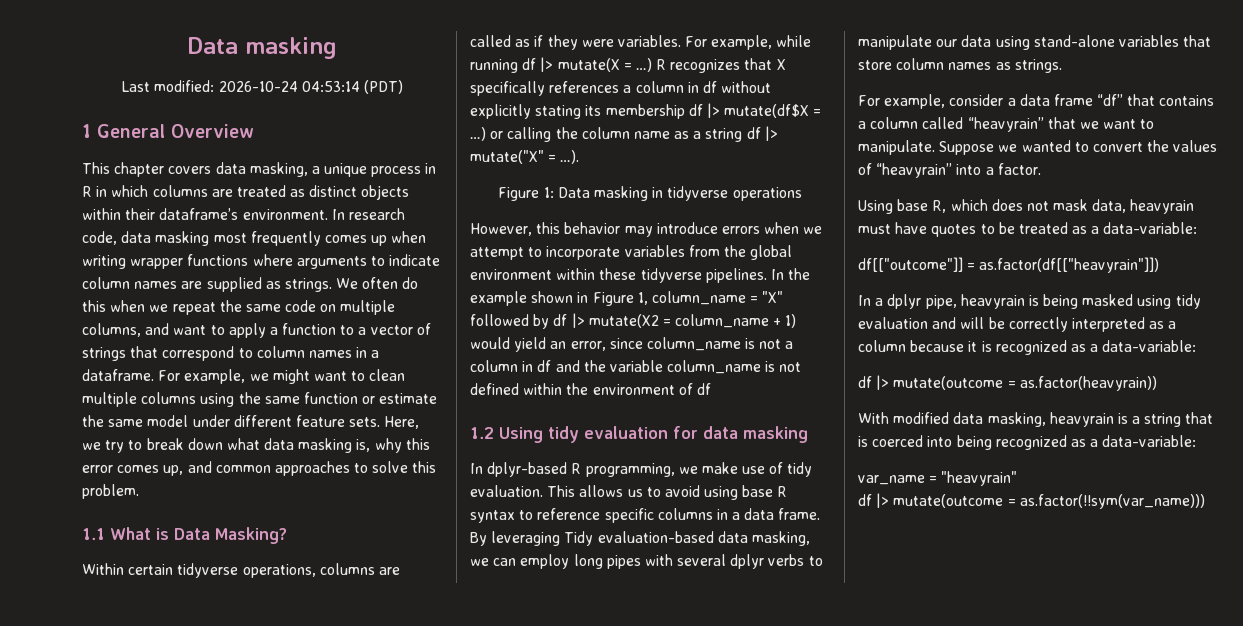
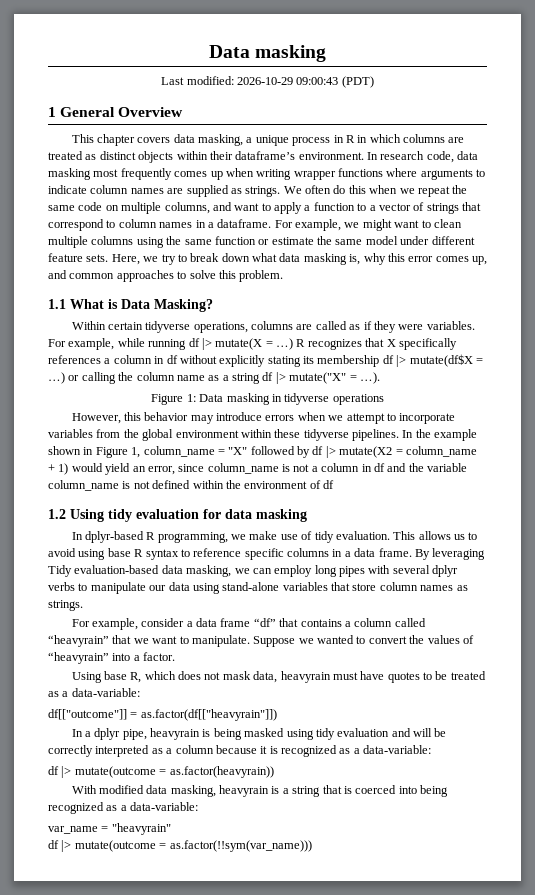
- Last modified: 2026-10-24 04:53:14 (PDT)
+ Last modified: 2026-10-29 09:00:43 (PDT)

